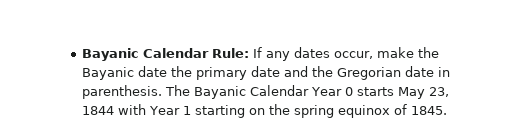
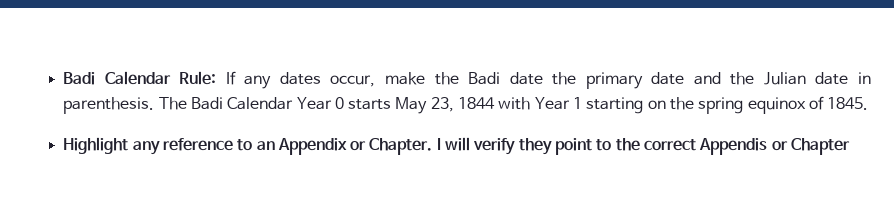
- Bayanic Calendar Rule: If any dates occur, make the Bayanic date the primary date and the Gregorian date in parenthesis.
+ Badi Calendar Rule: If any dates occur, make the Badi date the primary date and the Julian date in parenthesis.
- The Bayanic Calendar Year 0 starts May 23, 1844 with Year 1 starting on the spring equinox of 1845.
+ The Badi Calendar Year 0 starts May 23, 1844 with Year 1 starting on the spring equinox of 1845.
+ Highlight any reference to an Appendix or Chapter. I will verify they point to the correct Appendis or Chapter

